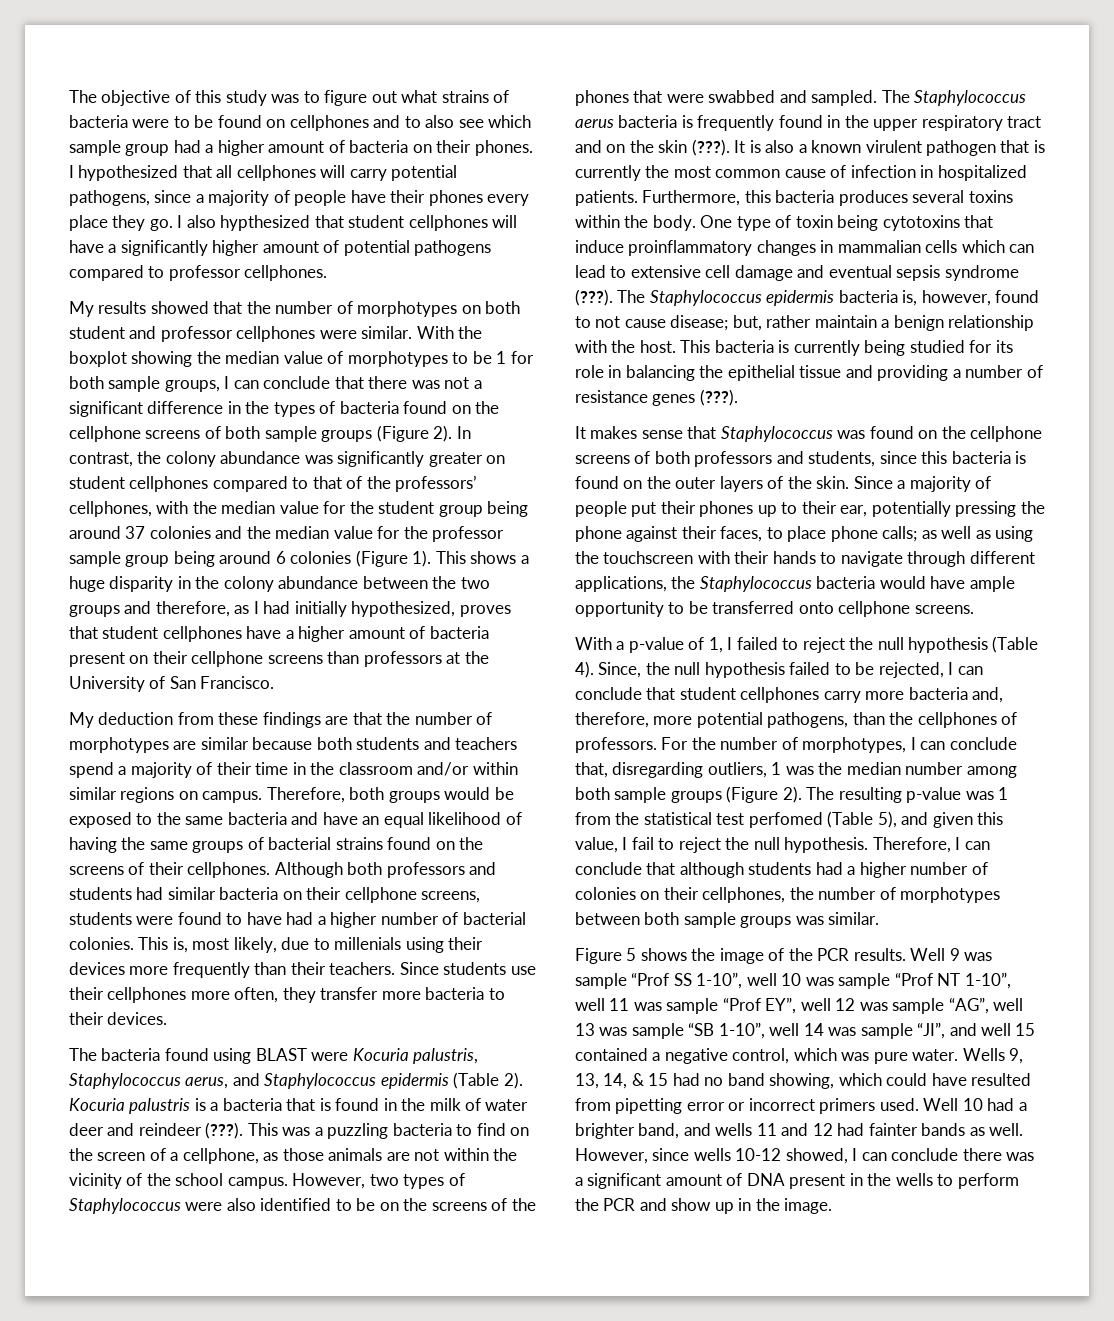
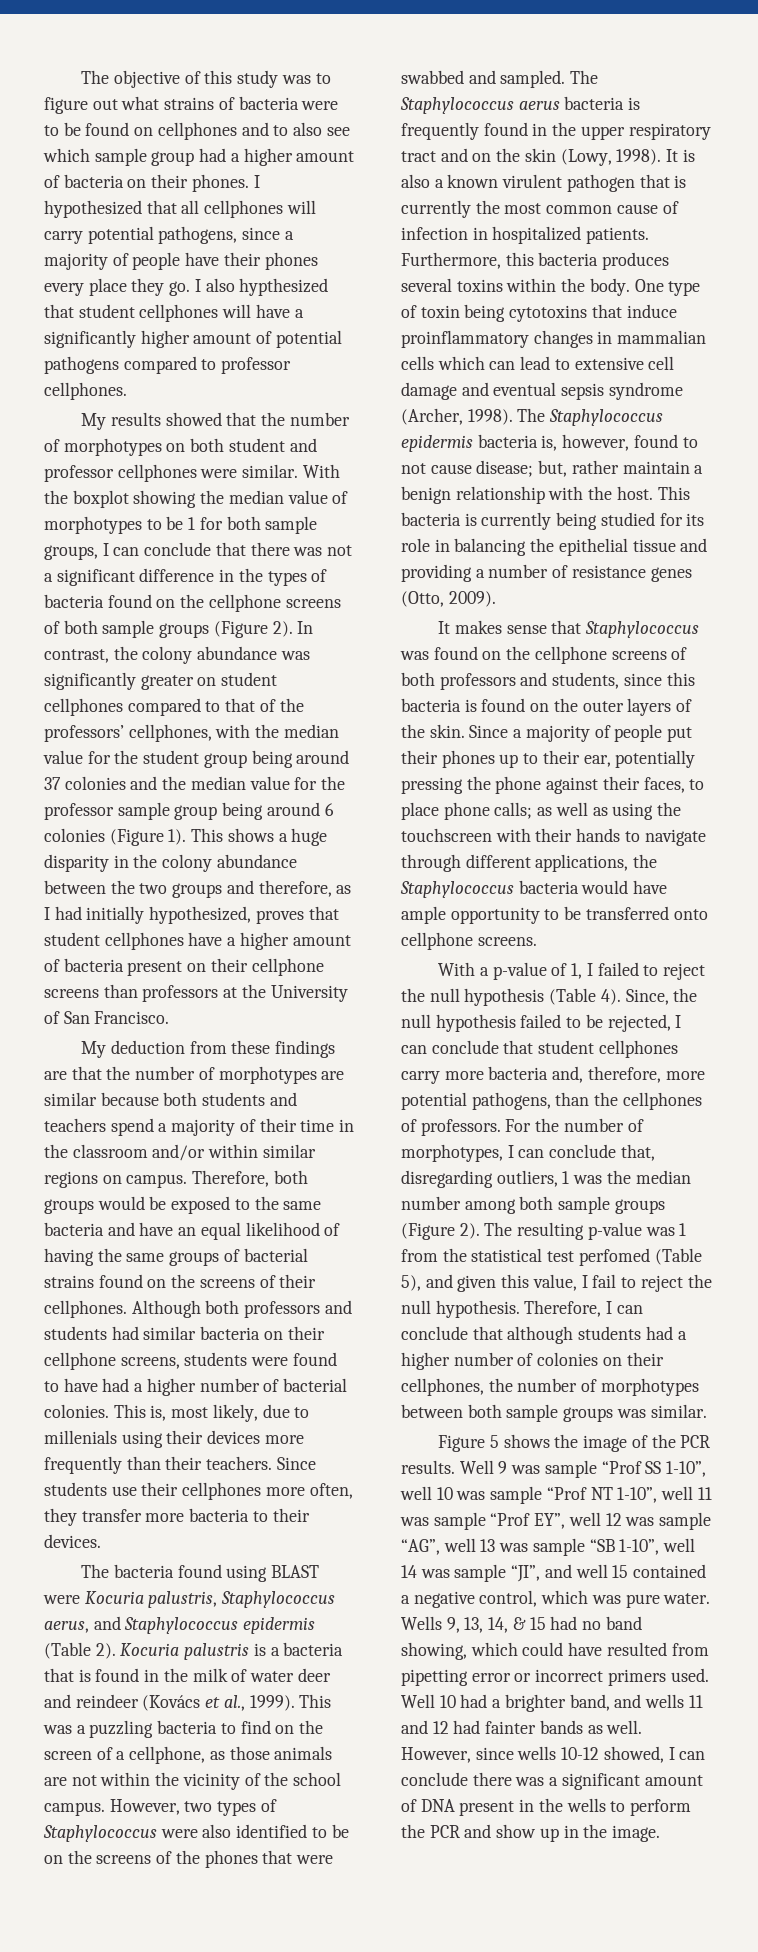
- Kocuria palustris is a bacteria that is found in the milk of water deer and reindeer (???).
+ Kocuria palustris is a bacteria that is found in the milk of water deer and reindeer (Kovács et al., 1999).
- The Staphylococcus aerus bacteria is frequently found in the upper respiratory tract and on the skin (???).
+ The Staphylococcus aerus bacteria is frequently found in the upper respiratory tract and on the skin (Lowy, 1998).
- One type of toxin being cytotoxins that induce proinflammatory changes in mammalian cells which can lead to extensive cell damage and eventual sepsis syndrome (???).
+ One type of toxin being cytotoxins that induce proinflammatory changes in mammalian cells which can lead to extensive cell damage and eventual sepsis syndrome (Archer, 1998).
- This bacteria is currently being studied for its role in balancing the epithelial tissue and providing a number of resistance genes (???).
+ This bacteria is currently being studied for its role in balancing the epithelial tissue and providing a number of resistance genes (Otto, 2009).

